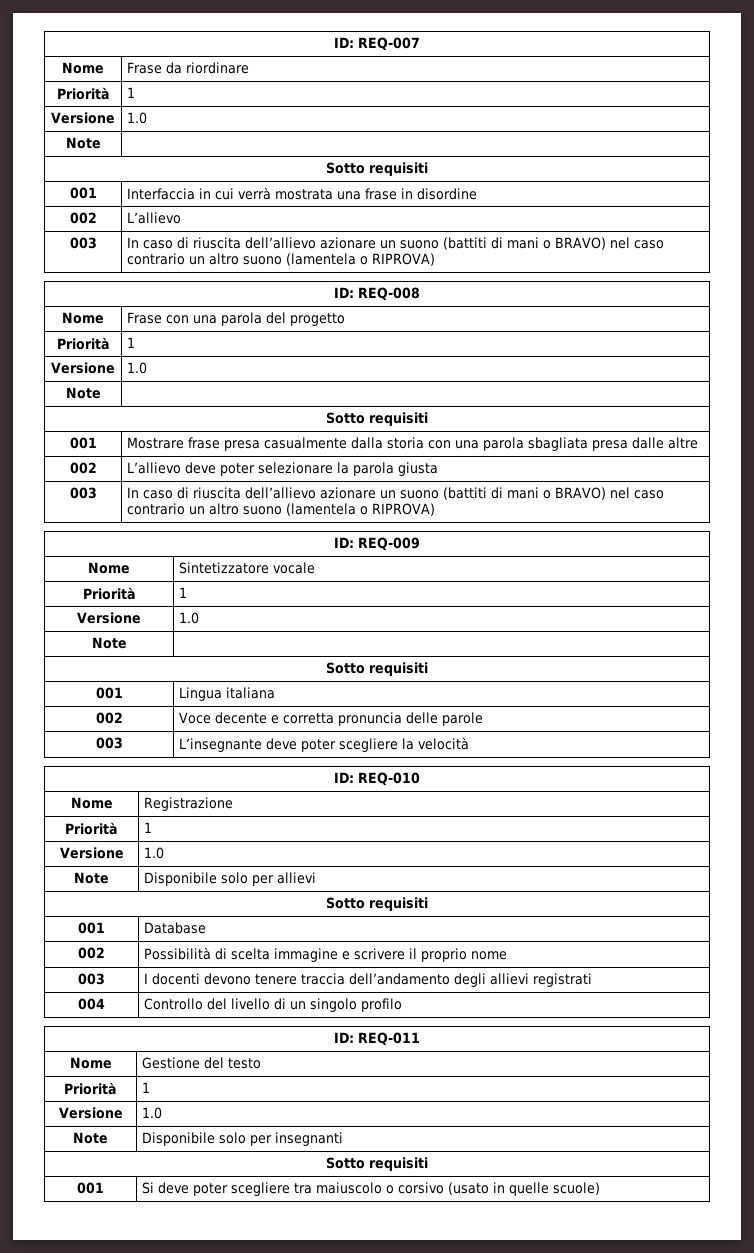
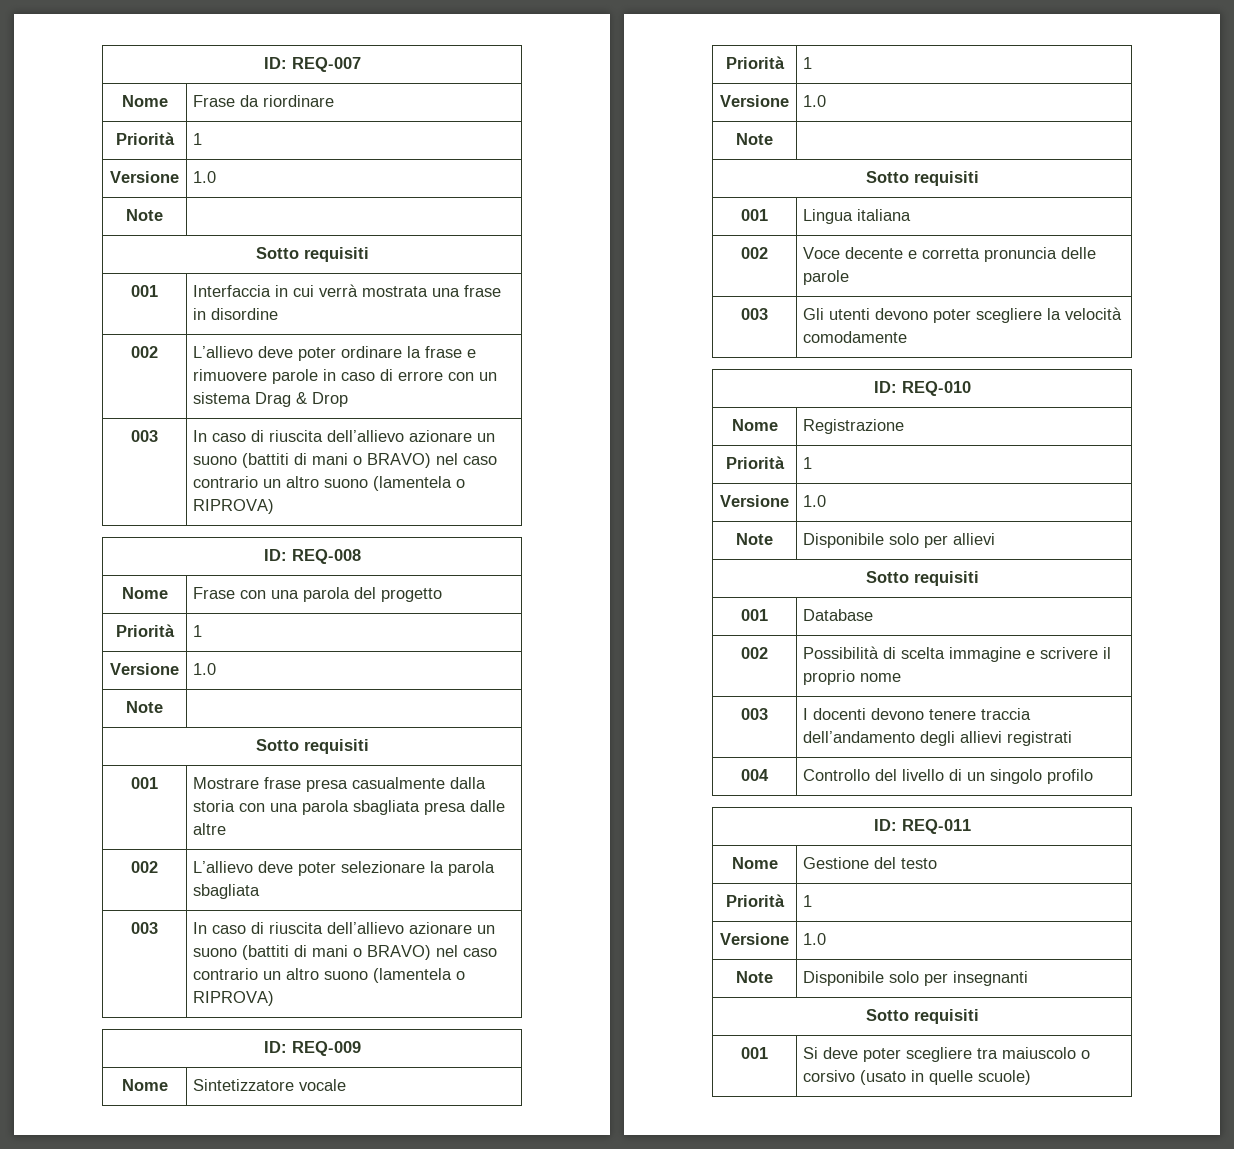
  001 | Interfaccia in cui verrà mostrata una frase in disordine
- 002 | L’allievo
+ 002 | L’allievo deve poter ordinare la frase e rimuovere parole in caso di errore con un sistema Drag & Drop
- 002 | L’allievo deve poter selezionare la parola giusta
+ 002 | L’allievo deve poter selezionare la parola sbagliata
- 003 | L’insegnante deve poter scegliere la velocità
+ 003 | Gli utenti devono poter scegliere la velocità comodamente

